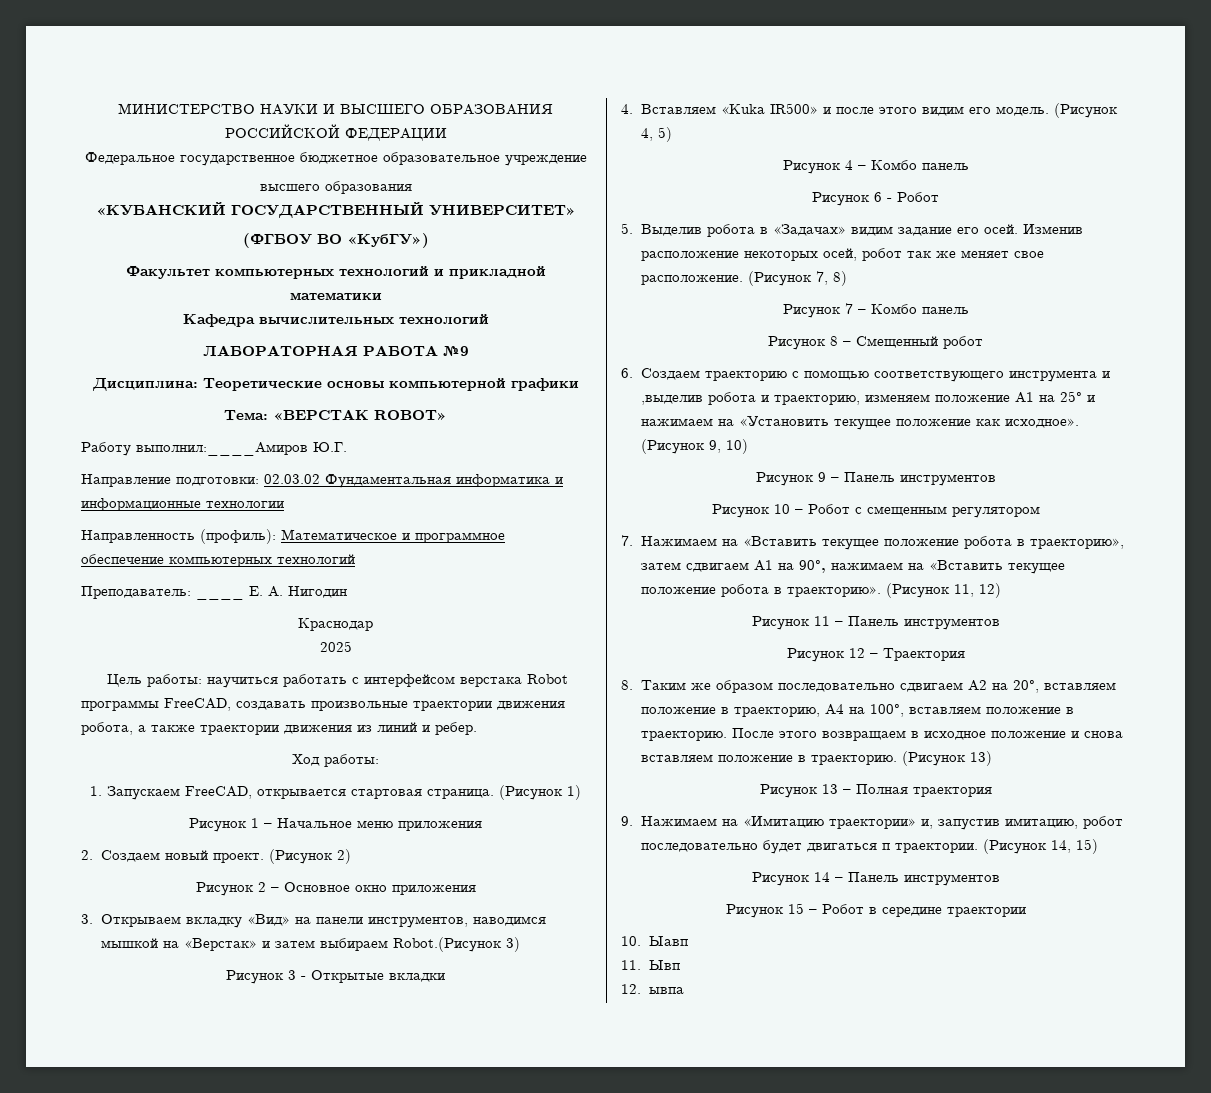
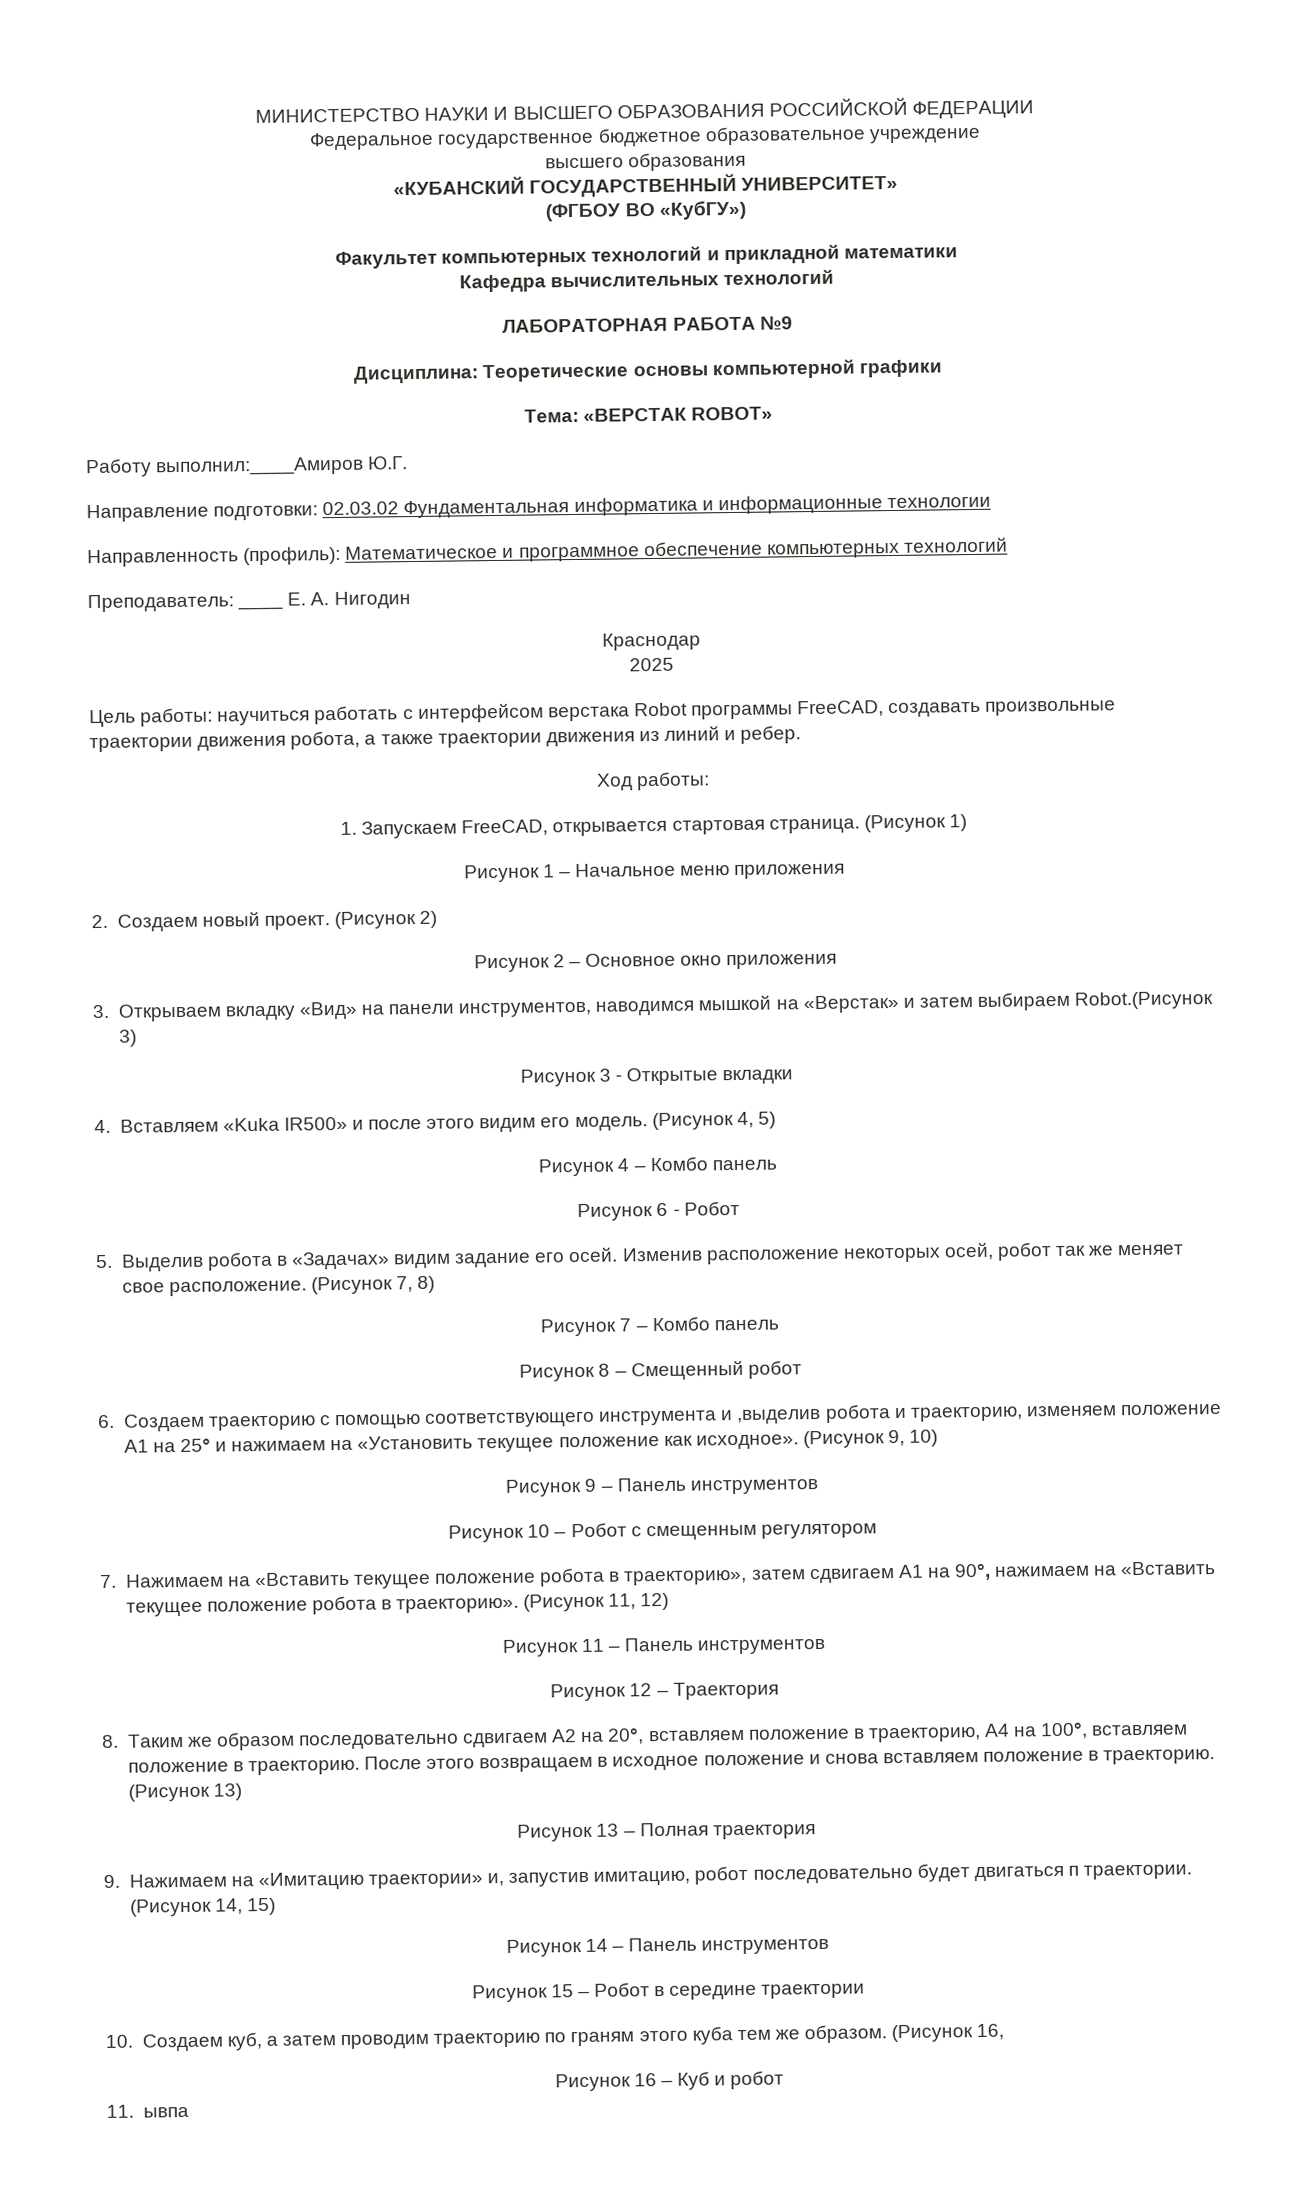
- 10. Ыавп
- 11. Ывп
- 12. ывпа
+ 10. Создаем куб, а затем проводим траекторию по граням этого куба тем же образом. (Рисунок 16,
+ Рисунок 16 – Куб и робот
+ 11. ывпа

